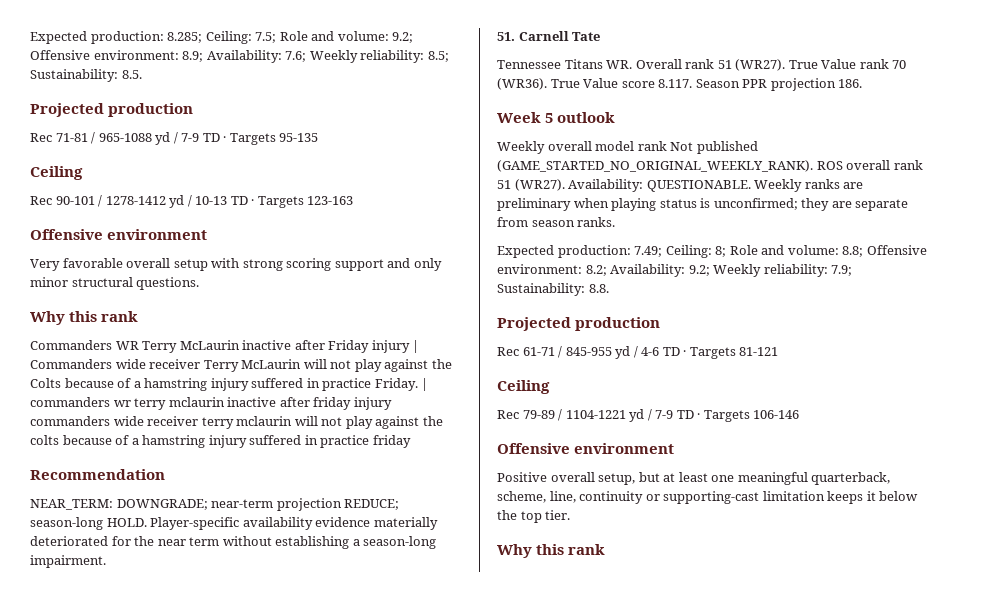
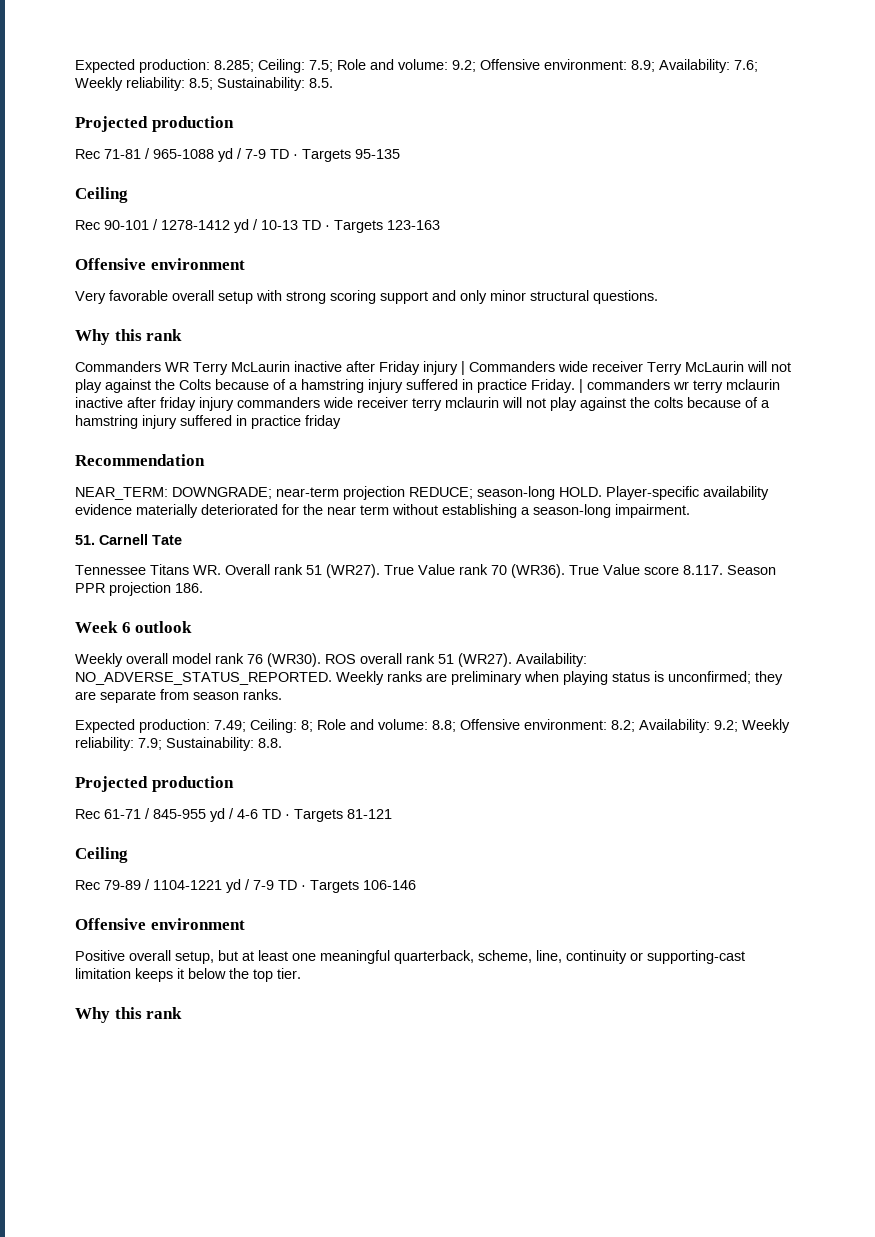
- Week 5 outlook
+ Week 6 outlook
- Weekly overall model rank Not published (GAME_STARTED_NO_ORIGINAL_WEEKLY_RANK).
+ Weekly overall model rank 76 (WR30).
- Availability: QUESTIONABLE.
+ Availability: NO_ADVERSE_STATUS_REPORTED.

